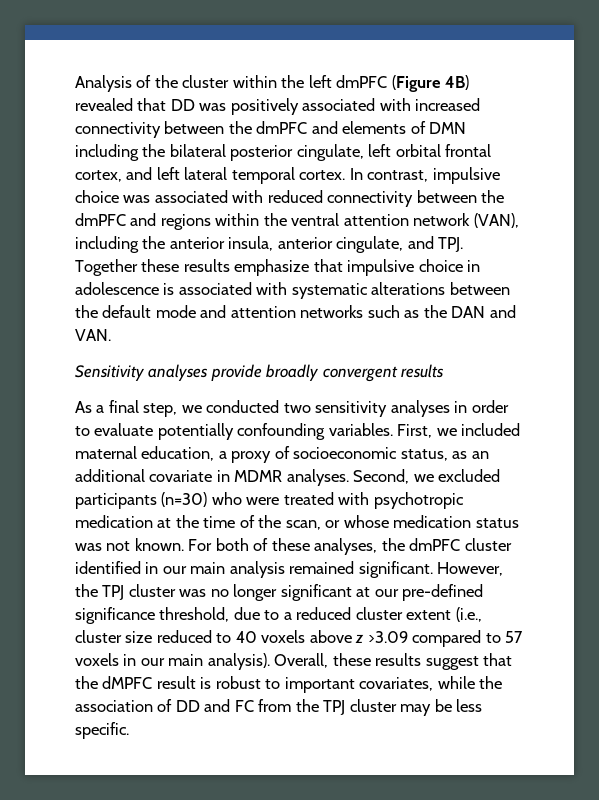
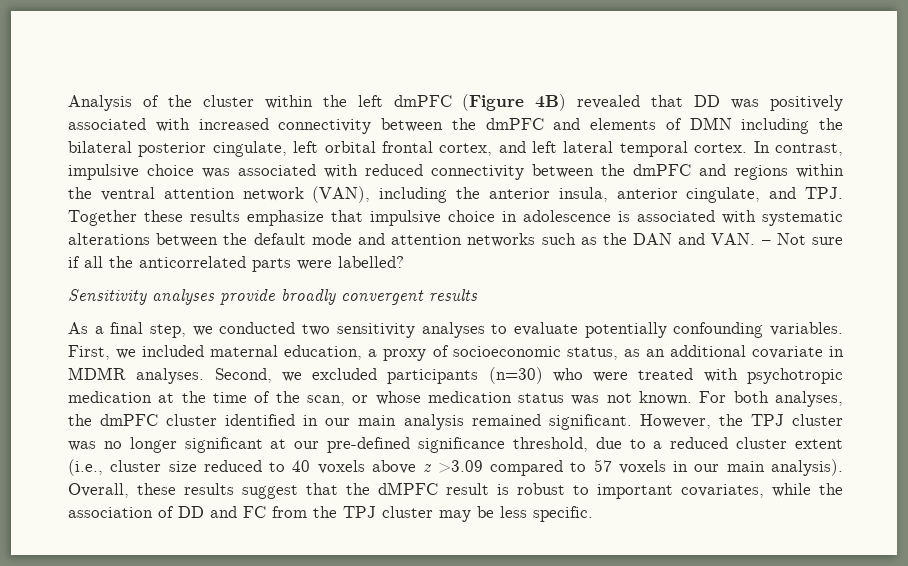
- In contrast, impulsive choice was associated with reduced connectivity between the dmPFC and regions within the ventral attention network (VAN), including the anterior insula, anterior cingulate, and TPJ. Together these results emphasize that impulsive choice in adolescence is associated with systematic alterations between the default mode and attention networks such as the DAN and VAN.
+ In contrast, impulsive choice was associated with reduced connectivity between the dmPFC and regions within the ventral attention network (VAN), including the anterior insula, anterior cingulate, and TPJ. Together these results emphasize that impulsive choice in adolescence is associated with systematic alterations between the default mode and attention networks such as the DAN and VAN. – Not sure if all the anticorrelated parts were labelled?
- As a final step, we conducted two sensitivity analyses in order to evaluate potentially confounding variables.
+ As a final step, we conducted two sensitivity analyses to evaluate potentially confounding variables.
- For both of these analyses, the dmPFC cluster identified in our main analysis remained significant.
+ For both analyses, the dmPFC cluster identified in our main analysis remained significant.

